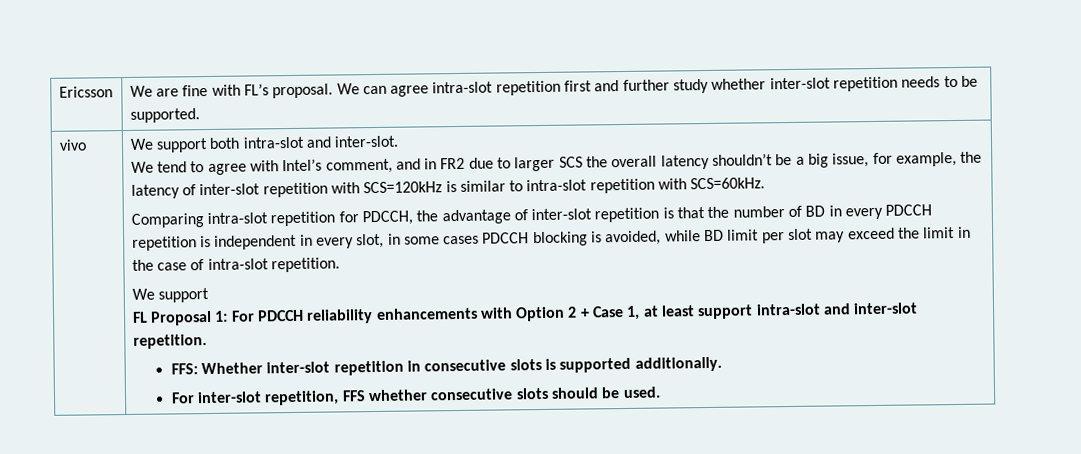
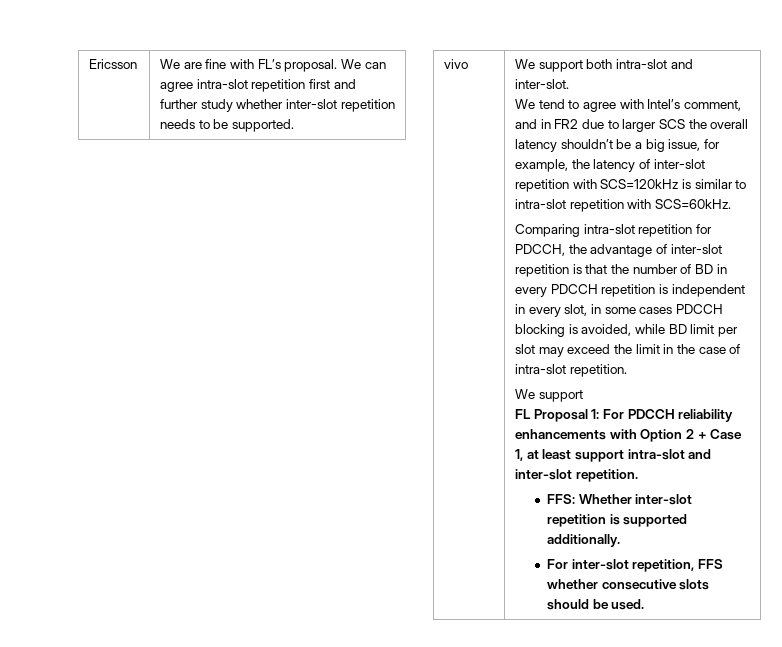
- FFS: Whether inter-slot repetition in consecutive slots is supported additionally.
+ FFS: Whether inter-slot repetition is supported additionally.

